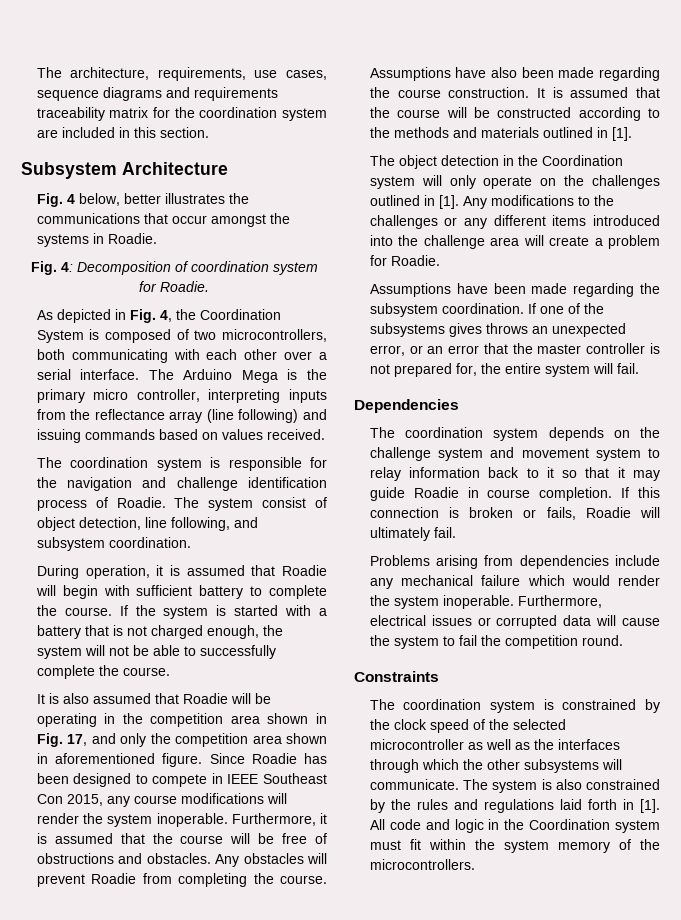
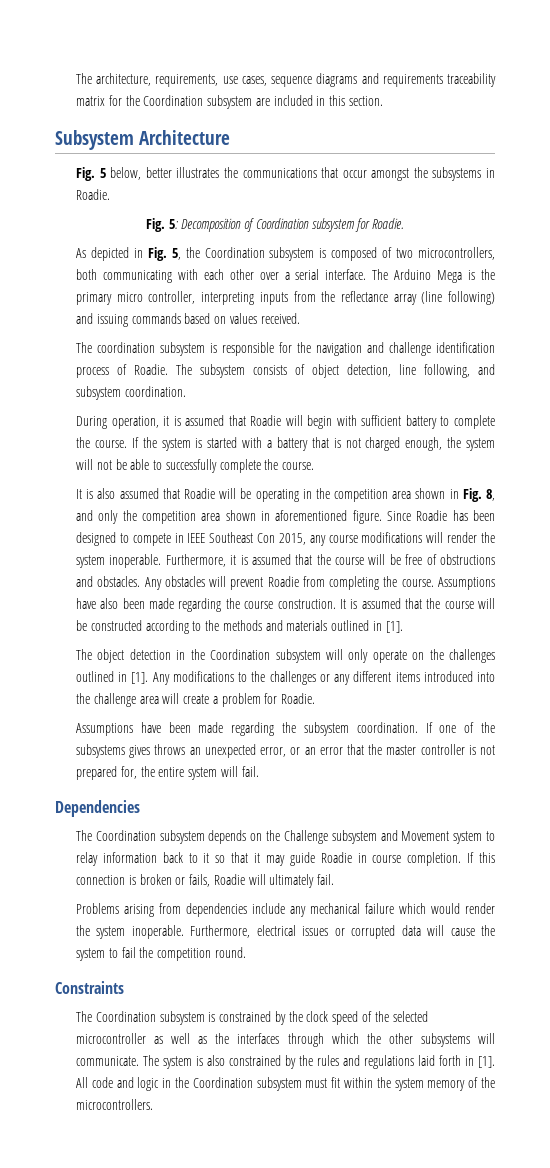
- The architecture, requirements, use cases, sequence diagrams and requirements traceability matrix for the coordination system are included in this section.
+ The architecture, requirements, use cases, sequence diagrams and requirements traceability matrix for the Coordination subsystem are included in this section.
- Fig. 4 below, better illustrates the communications that occur amongst the systems in Roadie.
+ Fig. 5 below, better illustrates the communications that occur amongst the subsystems in Roadie.
- Fig. 4: Decomposition of coordination system for Roadie.
+ Fig. 5: Decomposition of Coordination subsystem for Roadie.
- As depicted in Fig. 4, the Coordination System is composed of two microcontrollers, both communicating with each other over a serial interface.
+ As depicted in Fig. 5, the Coordination subsystem is composed of two microcontrollers, both communicating with each other over a serial interface.
- The coordination system is responsible for the navigation and challenge identification process of Roadie.
+ The coordination subsystem is responsible for the navigation and challenge identification process of Roadie.
- The system consist of object detection, line following, and subsystem coordination.
+ The subsystem consists of object detection, line following, and subsystem coordination.
- It is also assumed that Roadie will be operating in the competition area shown in Fig. 17, and only the competition area shown in aforementioned figure.
+ It is also assumed that Roadie will be operating in the competition area shown in Fig. 8, and only the competition area shown in aforementioned figure.
- The object detection in the Coordination system will only operate on the challenges outlined in [1].
+ The object detection in the Coordination subsystem will only operate on the challenges outlined in [1].
- The coordination system depends on the challenge system and movement system to relay information back to it so that it may guide Roadie in course completion.
+ The Coordination subsystem depends on the Challenge subsystem and Movement system to relay information back to it so that it may guide Roadie in course completion.
- The coordination system is constrained by the clock speed of the selected microcontroller as well as the interfaces through which the other subsystems will communicate.
+ The Coordination subsystem is constrained by the clock speed of the selected microcontroller as well as the interfaces through which the other subsystems will communicate.
- All code and logic in the Coordination system must fit within the system memory of the microcontrollers.
+ All code and logic in the Coordination subsystem must fit within the system memory of the microcontrollers.

